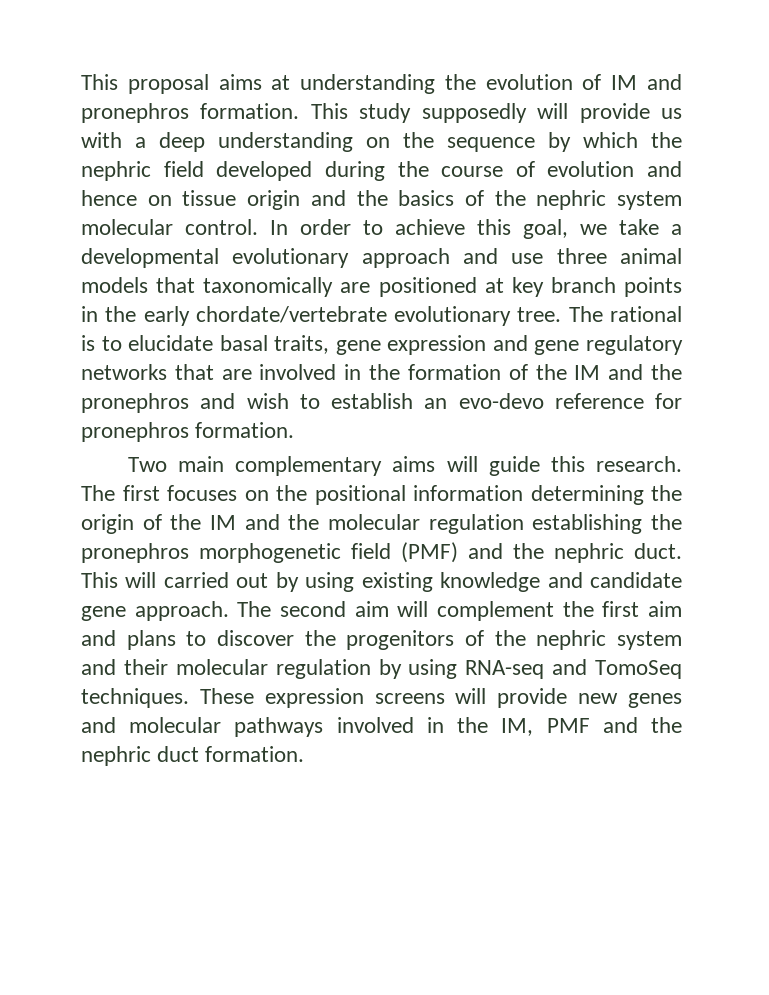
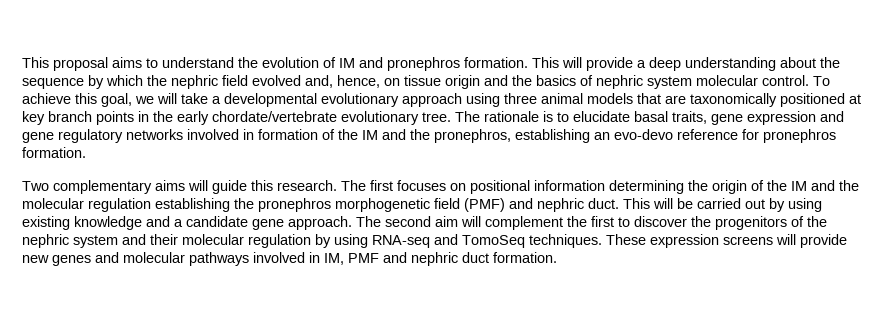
- This proposal aims at understanding the evolution of IM and pronephros formation.
+ This proposal aims to understand the evolution of IM and pronephros formation.
- This study supposedly will provide us with a deep understanding on the sequence by which the nephric field developed during the course of evolution and hence on tissue origin and the basics of the nephric system molecular control.
+ This will provide a deep understanding about the sequence by which the nephric field evolved and, hence, on tissue origin and the basics of nephric system molecular control.
- In order to achieve this goal, we take a developmental evolutionary approach and use three animal models that taxonomically are positioned at key branch points in the early chordate/vertebrate evolutionary tree.
+ To achieve this goal, we will take a developmental evolutionary approach using three animal models that are taxonomically positioned at key branch points in the early chordate/vertebrate evolutionary tree.
- The rational is to elucidate basal traits, gene expression and gene regulatory networks that are involved in the formation of the IM and the pronephros and wish to establish an evo-devo reference for pronephros formation.
+ The rationale is to elucidate basal traits, gene expression and gene regulatory networks involved in formation of the IM and the pronephros, establishing an evo-devo reference for pronephros formation.
- Two main complementary aims will guide this research.
+ Two complementary aims will guide this research.
- The first focuses on the positional information determining the origin of the IM and the molecular regulation establishing the pronephros morphogenetic field (PMF) and the nephric duct.
+ The first focuses on positional information determining the origin of the IM and the molecular regulation establishing the pronephros morphogenetic field (PMF) and nephric duct.
- This will carried out by using existing knowledge and candidate gene approach.
+ This will be carried out by using existing knowledge and a candidate gene approach.
- The second aim will complement the first aim and plans to discover the progenitors of the nephric system and their molecular regulation by using RNA-seq and TomoSeq techniques.
+ The second aim will complement the first to discover the progenitors of the nephric system and their molecular regulation by using RNA-seq and TomoSeq techniques.
- These expression screens will provide new genes and molecular pathways involved in the IM, PMF and the nephric duct formation.
+ These expression screens will provide new genes and molecular pathways involved in IM, PMF and nephric duct formation.

